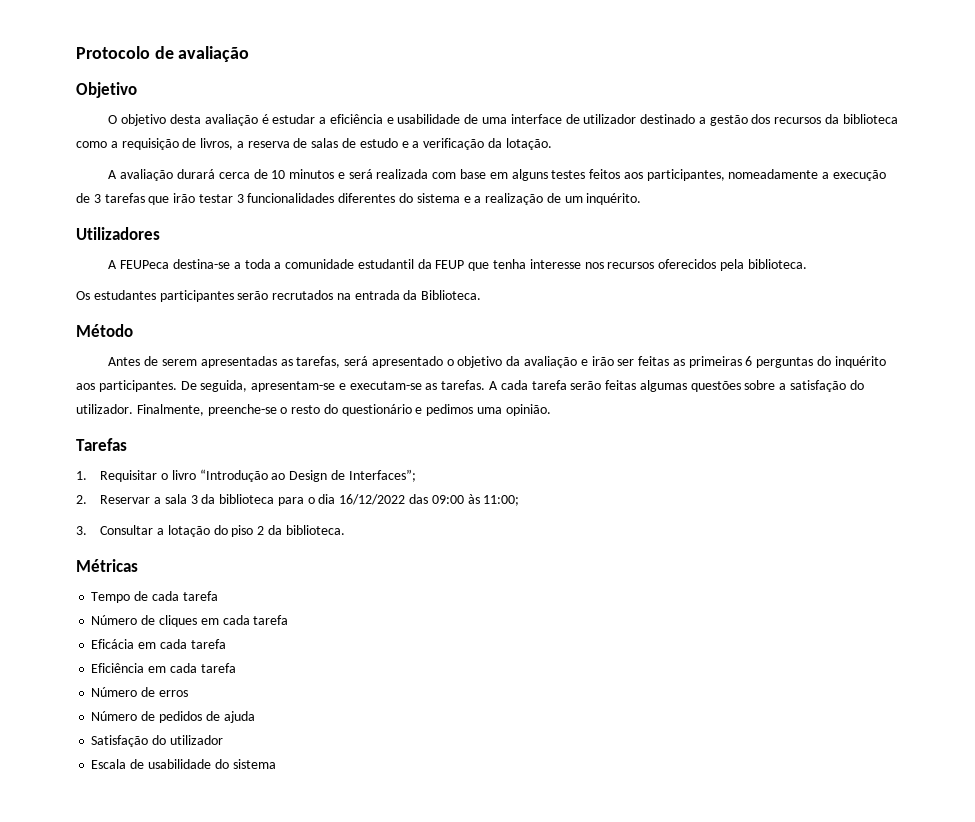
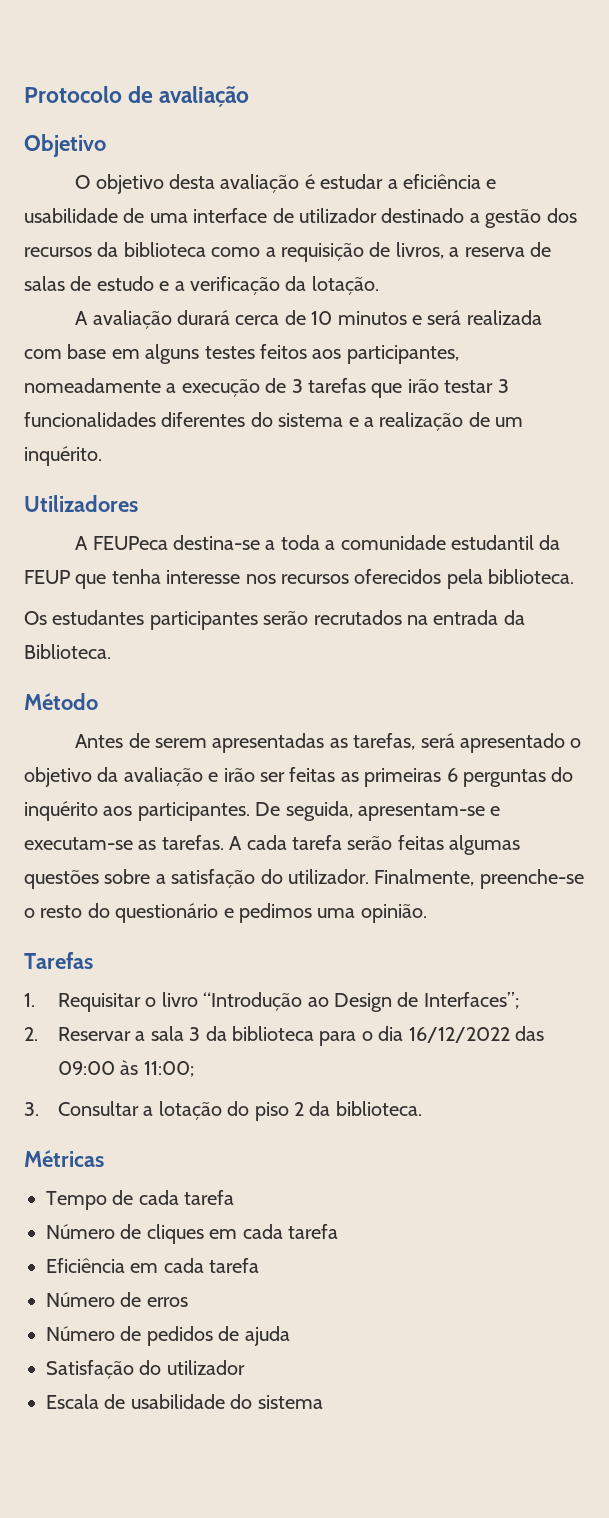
- Eficácia em cada tarefa

